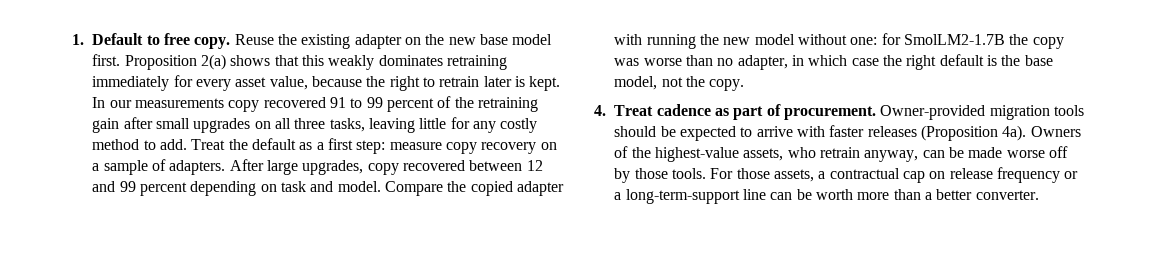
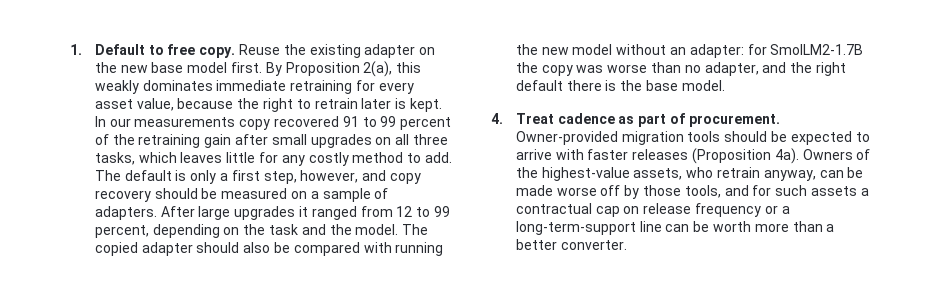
- Proposition 2(a) shows that this weakly dominates retraining immediately for every asset value, because the right to retrain later is kept.
+ By Proposition 2(a), this weakly dominates immediate retraining for every asset value, because the right to retrain later is kept.
- In our measurements copy recovered 91 to 99 percent of the retraining gain after small upgrades on all three tasks, leaving little for any costly method to add.
+ In our measurements copy recovered 91 to 99 percent of the retraining gain after small upgrades on all three tasks, which leaves little for any costly method to add.
- Treat the default as a first step: measure copy recovery on a sample of adapters.
+ The default is only a first step, however, and copy recovery should be measured on a sample of adapters.
- After large upgrades, copy recovered between 12 and 99 percent depending on task and model. Compare the copied adapter with running the new model without one: for SmolLM2-1.7B the copy was worse than no adapter, in which case the right default is the base model, not the copy.
+ After large upgrades it ranged from 12 to 99 percent, depending on the task and the model. The copied adapter should also be compared with running the new model without an adapter: for SmolLM2-1.7B the copy was worse than no adapter, and the right default there is the base model.
- Owners of the highest-value assets, who retrain anyway, can be made worse off by those tools. For those assets, a contractual cap on release frequency or a long-term-support line can be worth more than a better converter.
+ Owners of the highest-value assets, who retrain anyway, can be made worse off by those tools, and for such assets a contractual cap on release frequency or a long-term-support line can be worth more than a better converter.

